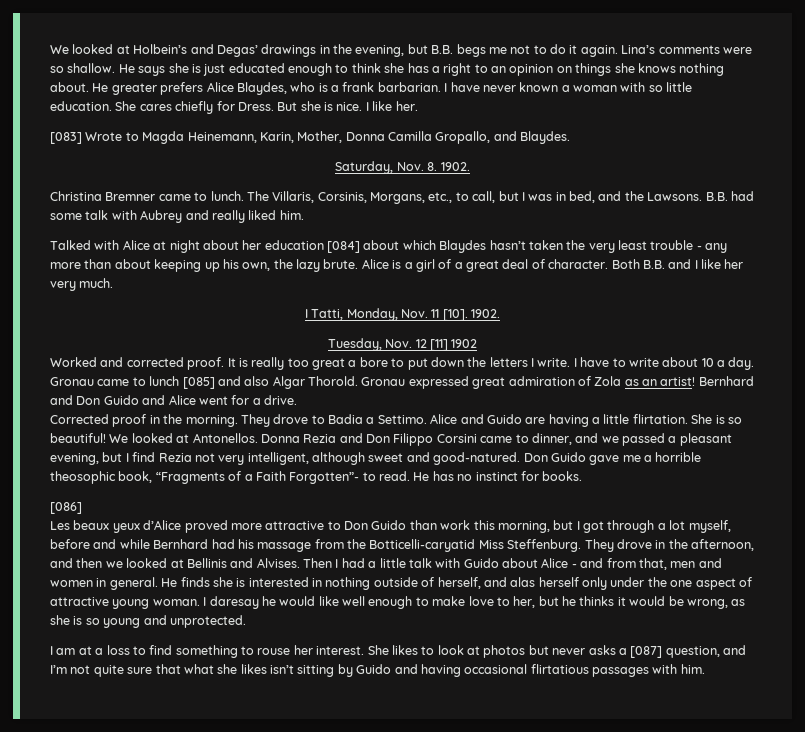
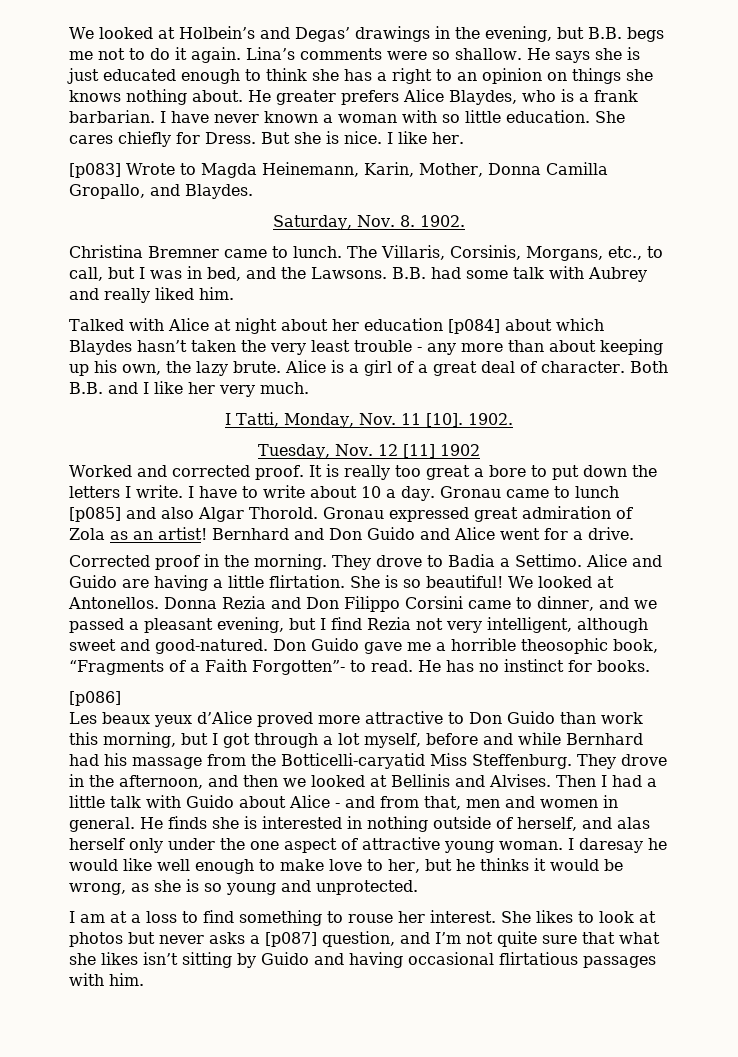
- [083] Wrote to Magda Heinemann, Karin, Mother, Donna Camilla Gropallo, and Blaydes.
+ [p083] Wrote to Magda Heinemann, Karin, Mother, Donna Camilla Gropallo, and Blaydes.
- Talked with Alice at night about her education [084] about which Blaydes hasn’t taken the very least trouble - any more than about keeping up his own, the lazy brute.
+ Talked with Alice at night about her education [p084] about which Blaydes hasn’t taken the very least trouble - any more than about keeping up his own, the lazy brute.
- Gronau came to lunch [085] and also Algar Thorold.
+ Gronau came to lunch [p085] and also Algar Thorold.
- [086]
+ [p086]
- She likes to look at photos but never asks a [087] question, and I’m not quite sure that what she likes isn’t sitting by Guido and having occasional flirtatious passages with him.
+ She likes to look at photos but never asks a [p087] question, and I’m not quite sure that what she likes isn’t sitting by Guido and having occasional flirtatious passages with him.

